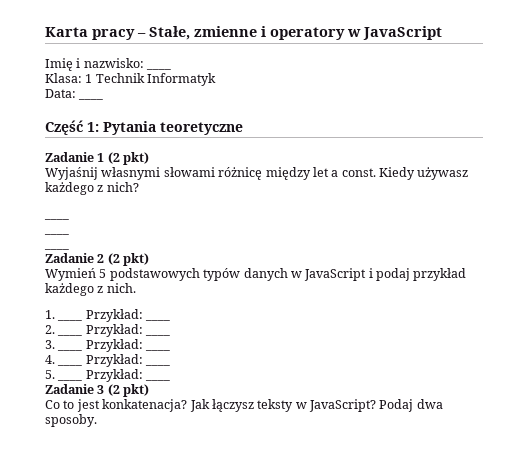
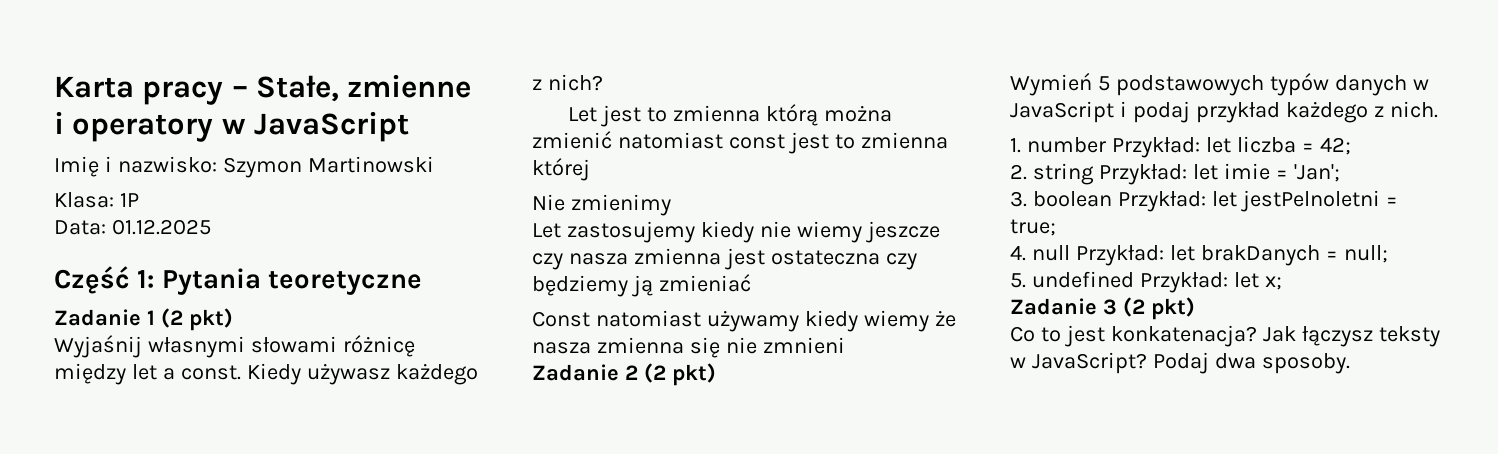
- Imię i nazwisko: ____
+ Imię i nazwisko: Szymon Martinowski
- Klasa: 1 Technik Informatyk
+ Klasa: 1P
- Data: ____
+ Data: 01.12.2025
  Kiedy używasz każdego z nich?
- ____
- ____
- ____
+ Let jest to zmienna którą można zmienić natomiast const jest to zmienna której
+ Nie zmienimy
+ Let zastosujemy kiedy nie wiemy jeszcze czy nasza zmienna jest ostateczna czy będziemy ją zmieniać
+ Const natomiast używamy kiedy wiemy że nasza zmienna się nie zmnieni
- 1. ____ Przykład: ____
- 2. ____ Przykład: ____
- 3. ____ Przykład: ____
- 4. ____ Przykład: ____
- 5. ____ Przykład: ____
+ 1. number Przykład: let liczba = 42;
+ 2. string Przykład: let imie = 'Jan';
+ 3. boolean Przykład: let jestPelnoletni = true;
+ 4. null Przykład: let brakDanych = null;
+ 5. undefined Przykład: let x;

